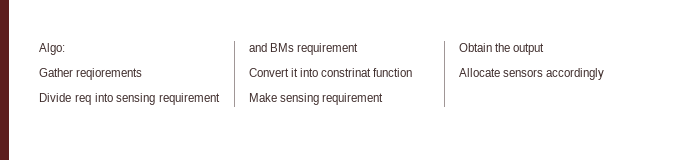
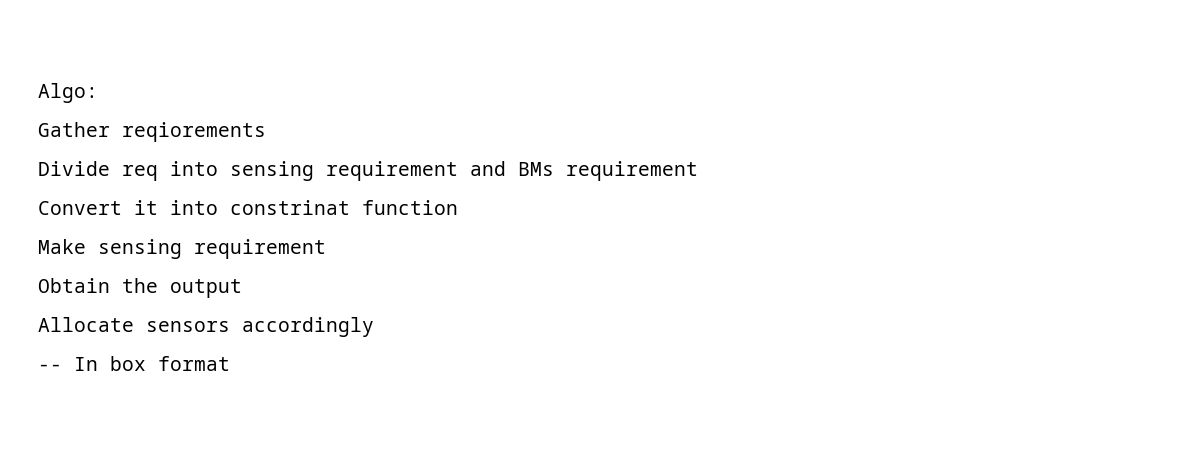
+ -- In box format

